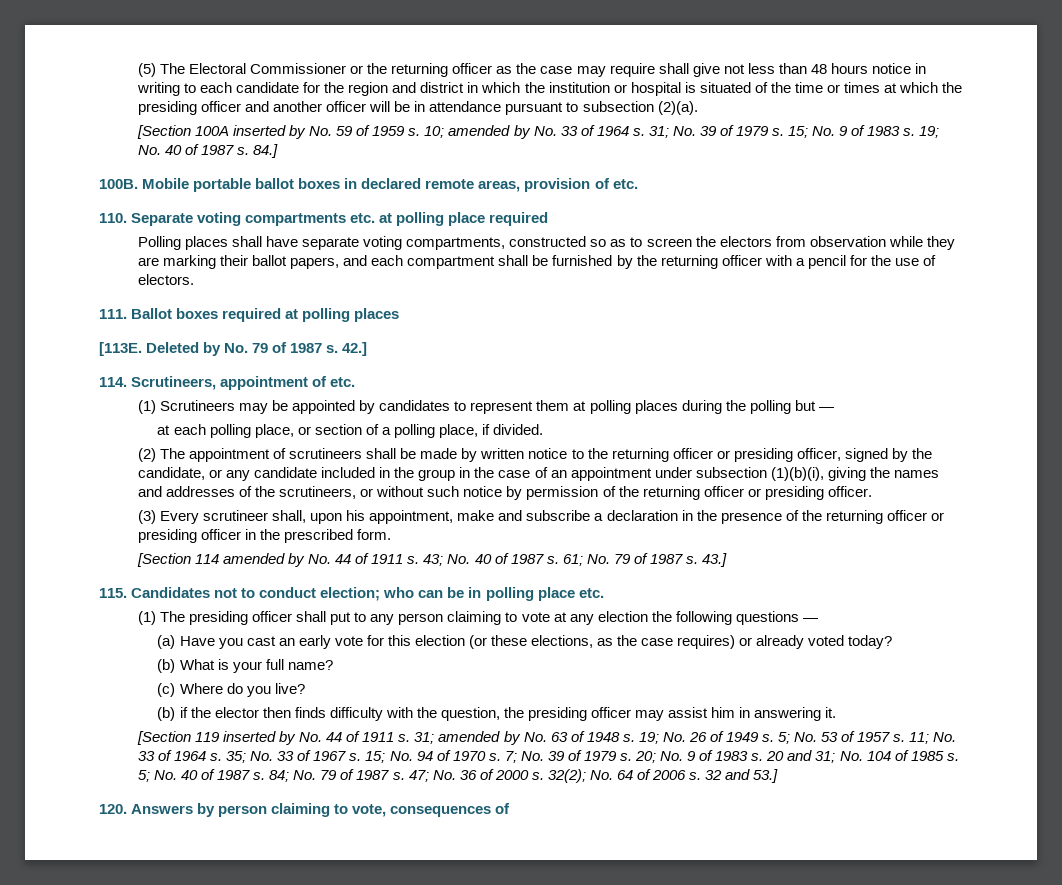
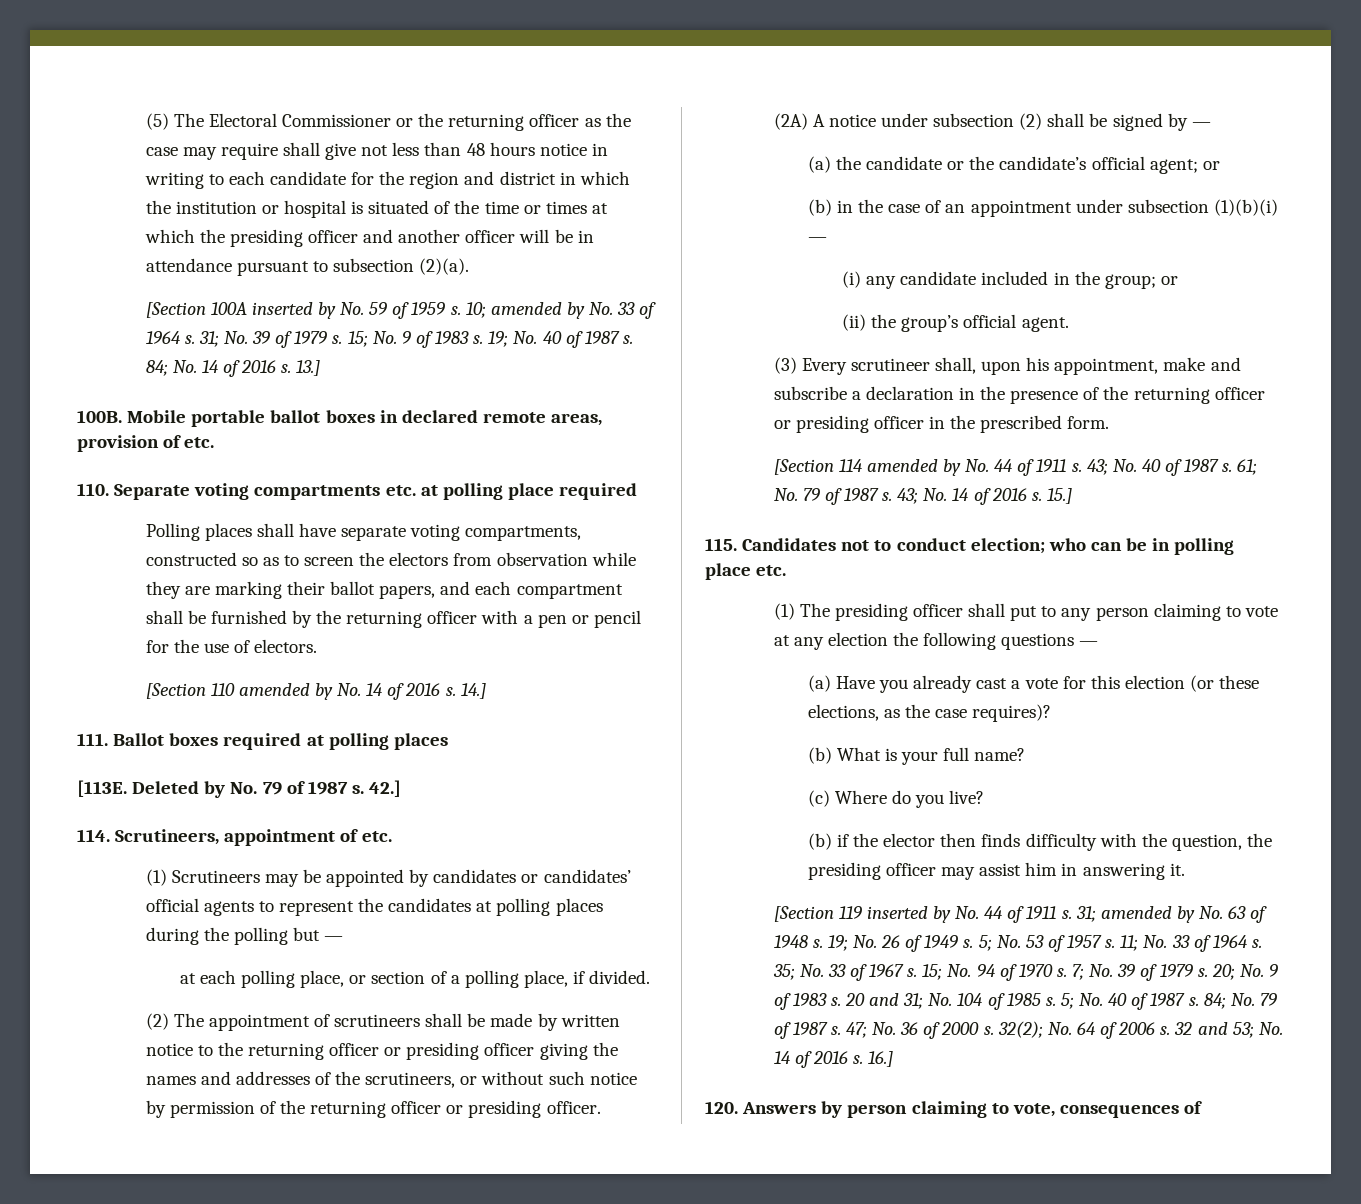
- 84.]
+ 84; No. 14 of 2016 s. 13.]
- Polling places shall have separate voting compartments, constructed so as to screen the electors from observation while they are marking their ballot papers, and each compartment shall be furnished by the returning officer with a pencil for the use of electors.
+ Polling places shall have separate voting compartments, constructed so as to screen the electors from observation while they are marking their ballot papers, and each compartment shall be furnished by the returning officer with a pen or pencil for the use of electors.
+ [Section 110 amended by No. 14 of 2016 s. 14.]
- (1) Scrutineers may be appointed by candidates to represent them at polling places during the polling but —
+ (1) Scrutineers may be appointed by candidates or candidates’ official agents to represent the candidates at polling places during the polling but —
- (2) The appointment of scrutineers shall be made by written notice to the returning officer or presiding officer, signed by the candidate, or any candidate included in the group in the case of an appointment under subsection (1)(b)(i), giving the names and addresses of the scrutineers, or without such notice by permission of the returning officer or presiding officer.
+ (2) The appointment of scrutineers shall be made by written notice to the returning officer or presiding officer giving the names and addresses of the scrutineers, or without such notice by permission of the returning officer or presiding officer.
+ (2A) A notice under subsection (2) shall be signed by —
+ (a) the candidate or the candidate’s official agent; or
+ (b) in the case of an appointment under subsection (1)(b)(i) —
+ (i) any candidate included in the group; or
+ (ii) the group’s official agent.
- 43.]
+ 43; No. 14 of 2016 s. 15.]
- (a) Have you cast an early vote for this election (or these elections, as the case requires) or already voted today?
+ (a) Have you already cast a vote for this election (or these elections, as the case requires)?
- 32 and 53.]
+ 32 and 53; No. 14 of 2016 s. 16.]

